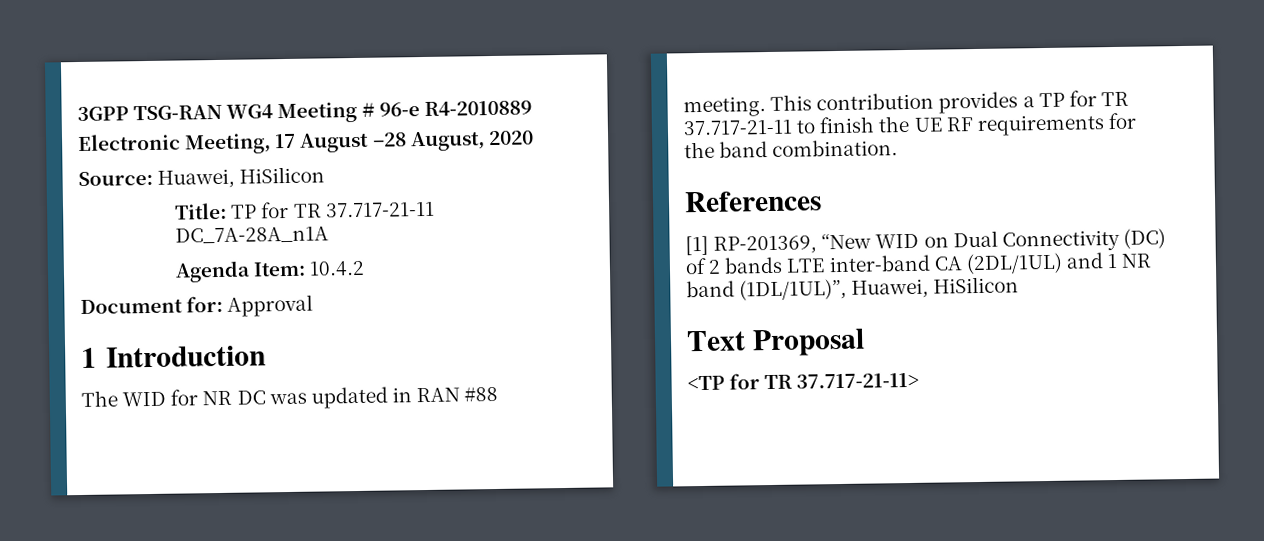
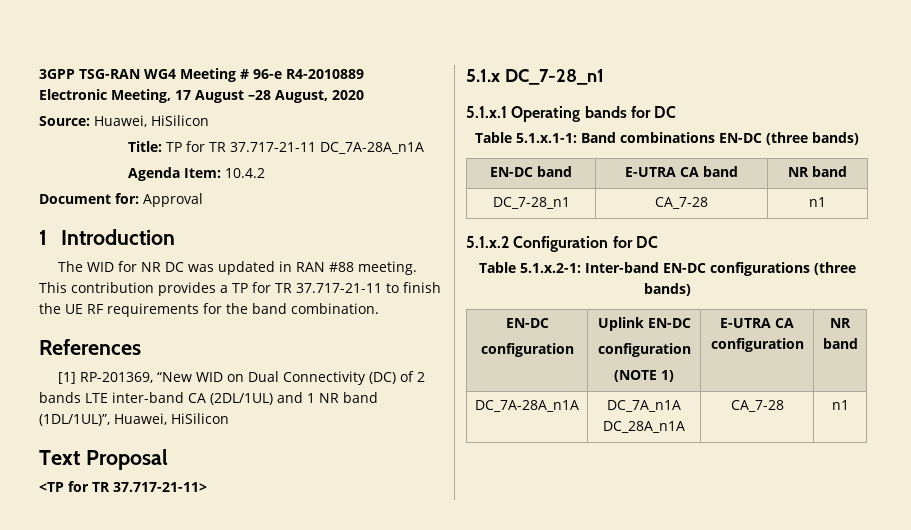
+ 5.1.x DC_7-28_n1
+ 5.1.x.1 Operating bands for DC
+ Table 5.1.x.1-1: Band combinations EN-DC (three bands)
+ EN-DC band | E-UTRA CA band | NR band
+ DC_7-28_n1 | CA_7-28 | n1
+ 5.1.x.2 Configuration for DC
+ Table 5.1.x.2-1: Inter-band EN-DC configurations (three bands)
+ EN-DC
+ configuration | Uplink EN-DC
+ configuration
+ (NOTE 1) | E-UTRA CA configuration | NR band
+ DC_7A-28A_n1A | DC_7A_n1A DC_28A_n1A | CA_7-28 | n1

